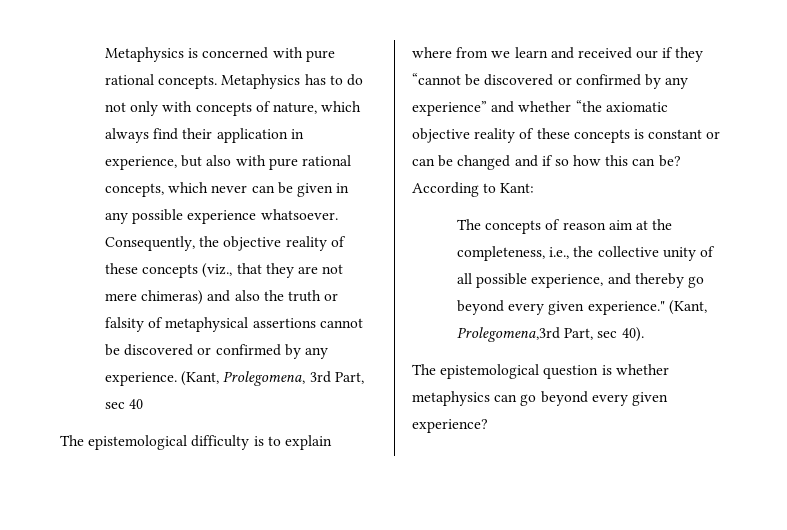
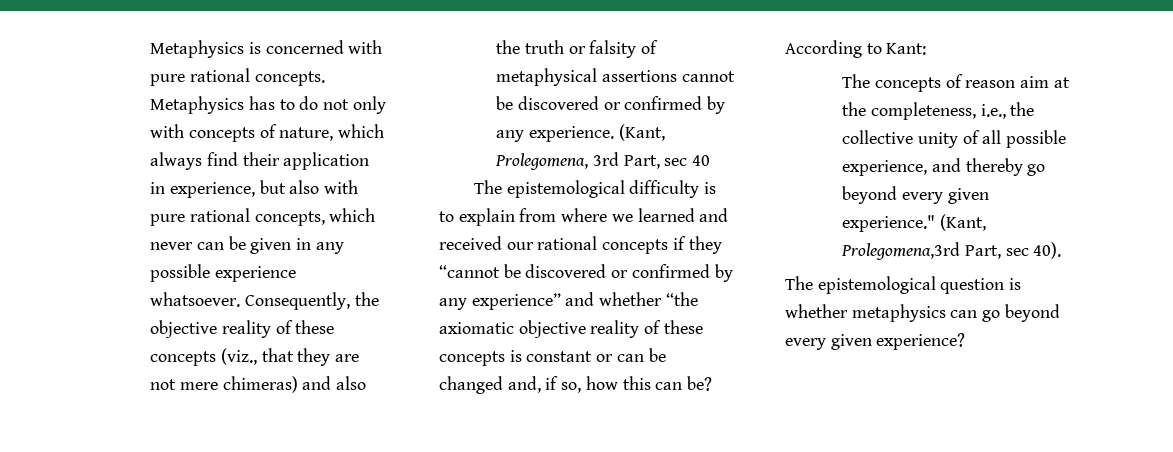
- The epistemological difficulty is to explain where from we learn and received our if they “cannot be discovered or confirmed by any experience” and whether “the axiomatic objective reality of these concepts is constant or can be changed and if so how this can be?
+ The epistemological difficulty is to explain from where we learned and received our rational concepts if they “cannot be discovered or confirmed by any experience” and whether “the axiomatic objective reality of these concepts is constant or can be changed and, if so, how this can be?

